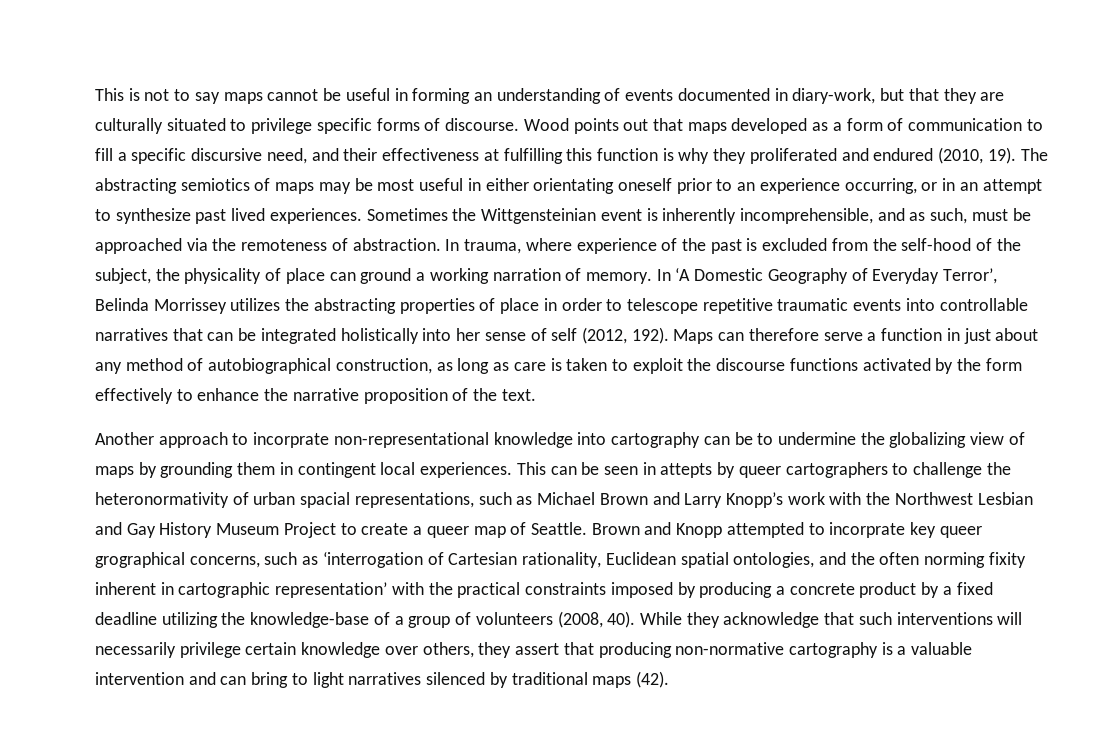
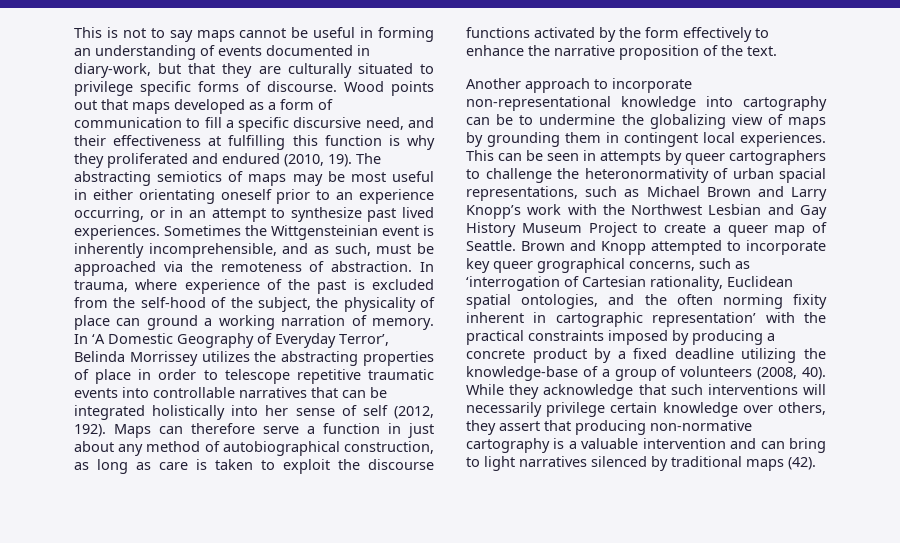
- Another approach to incorprate non-representational knowledge into cartography can be to undermine the globalizing view of maps by grounding them in contingent local experiences.
+ Another approach to incorporate non-representational knowledge into cartography can be to undermine the globalizing view of maps by grounding them in contingent local experiences.
- This can be seen in attepts by queer cartographers to challenge the heteronormativity of urban spacial representations, such as Michael Brown and Larry Knopp’s work with the Northwest Lesbian and Gay History Museum Project to create a queer map of Seattle.
+ This can be seen in attempts by queer cartographers to challenge the heteronormativity of urban spacial representations, such as Michael Brown and Larry Knopp’s work with the Northwest Lesbian and Gay History Museum Project to create a queer map of Seattle.
- Brown and Knopp attempted to incorprate key queer grographical concerns, such as ‘interrogation of Cartesian rationality, Euclidean spatial ontologies, and the often norming fixity inherent in cartographic representation’ with the practical constraints imposed by producing a concrete product by a fixed deadline utilizing the knowledge-base of a group of volunteers (2008, 40).
+ Brown and Knopp attempted to incorporate key queer grographical concerns, such as ‘interrogation of Cartesian rationality, Euclidean spatial ontologies, and the often norming fixity inherent in cartographic representation’ with the practical constraints imposed by producing a concrete product by a fixed deadline utilizing the knowledge-base of a group of volunteers (2008, 40).

